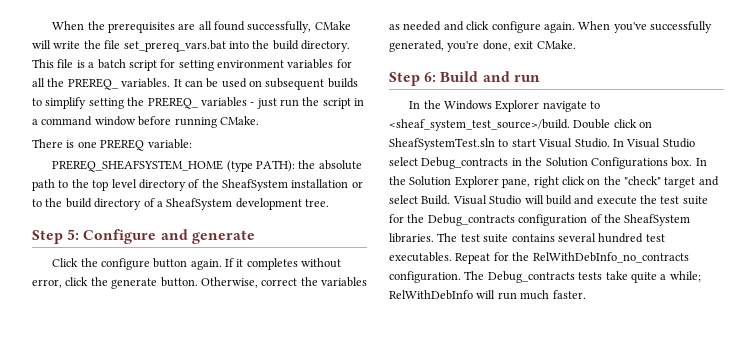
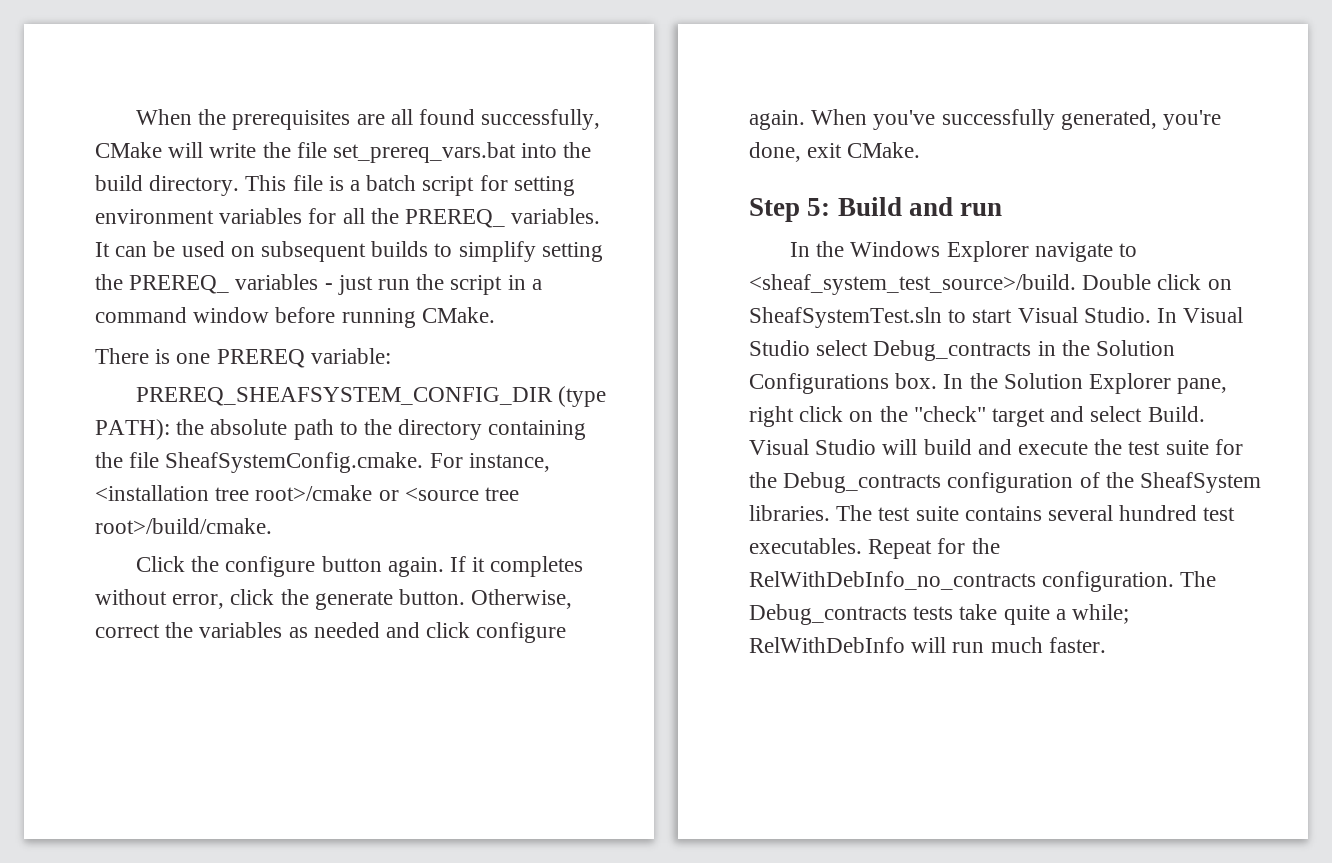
- PREREQ_SHEAFSYSTEM_HOME (type PATH): the absolute path to the top level directory of the SheafSystem installation or to the build directory of a SheafSystem development tree.
- Step 5: Configure and generate
+ PREREQ_SHEAFSYSTEM_CONFIG_DIR (type PATH): the absolute path to the directory containing the file SheafSystemConfig.cmake. For instance, <installation tree root>/cmake or <source tree root>/build/cmake.
- Step 6: Build and run
+ Step 5: Build and run

